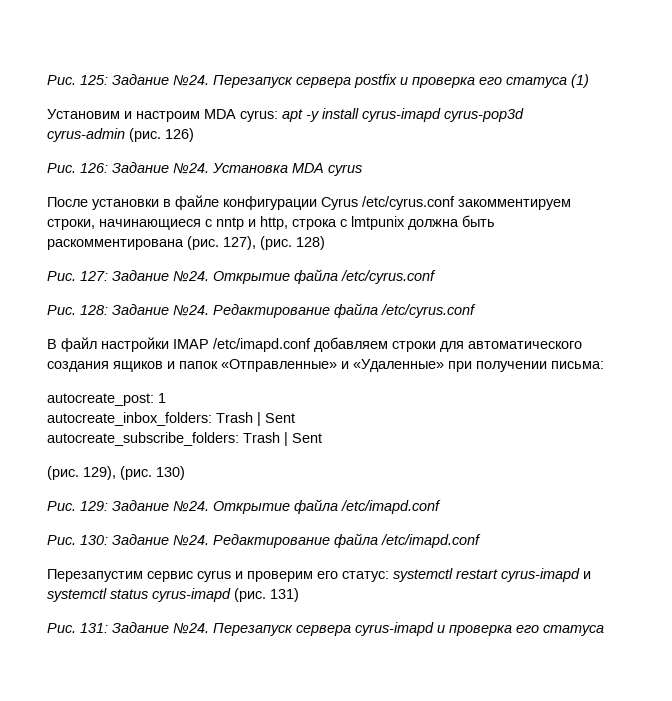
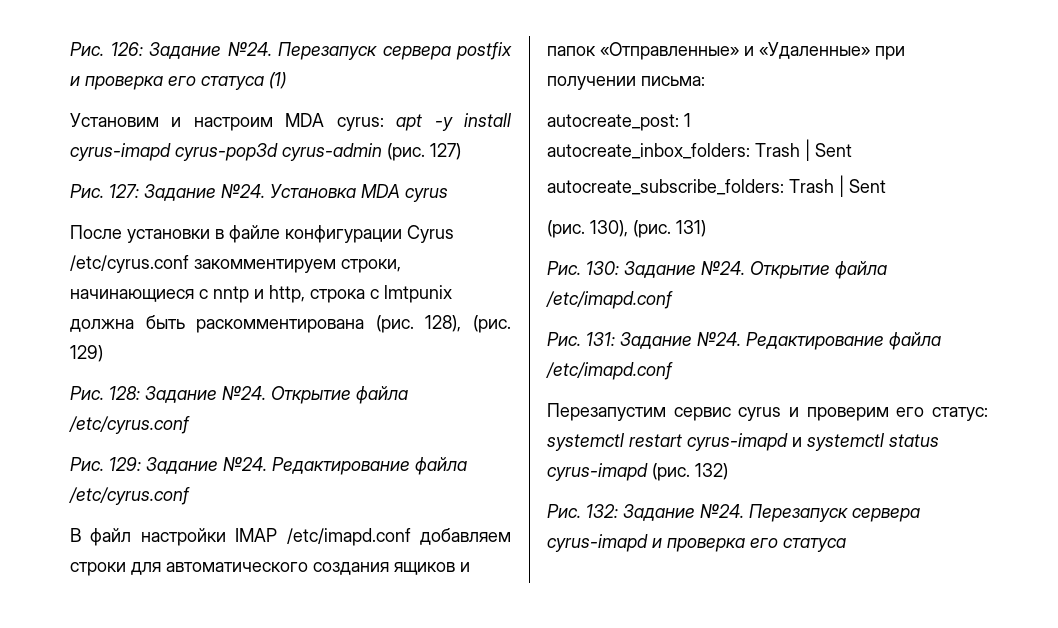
- Рис. 125: Задание №24.
+ Рис. 126: Задание №24.
- 126)
- Рис. 126: Задание №24.
+ 127)
+ Рис. 127: Задание №24.
- 127), (рис. 128)
- Рис. 127: Задание №24.
+ 128), (рис. 129)
+ Рис. 128: Задание №24.
- Рис. 128: Задание №24.
+ Рис. 129: Задание №24.
- 129), (рис. 130)
- Рис. 129: Задание №24.
+ 130), (рис. 131)
+ Рис. 130: Задание №24.
- Рис. 130: Задание №24.
+ Рис. 131: Задание №24.
- 131)
- Рис. 131: Задание №24.
+ 132)
+ Рис. 132: Задание №24.

